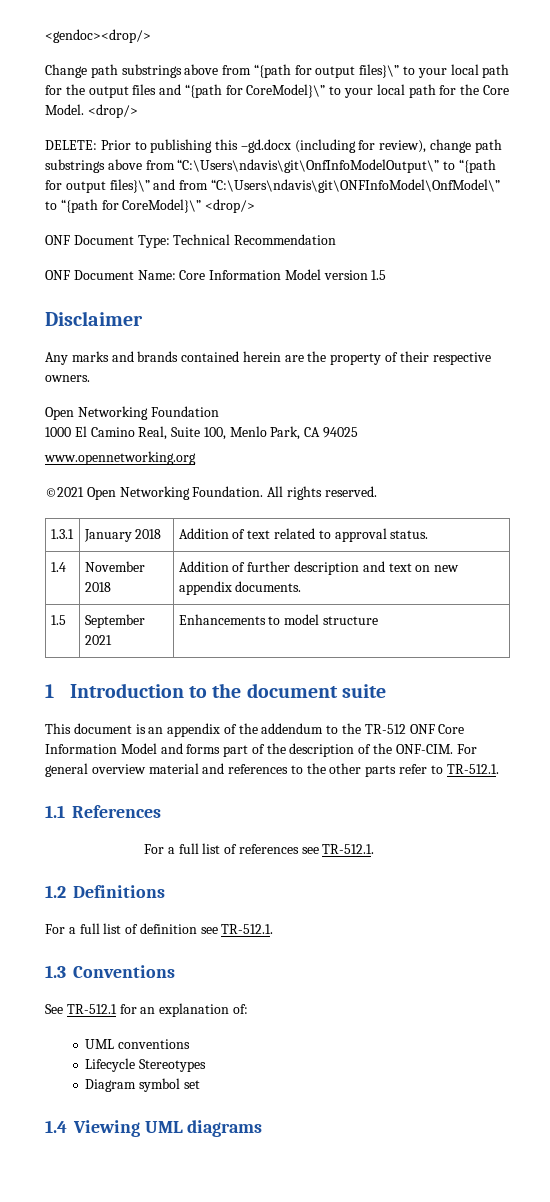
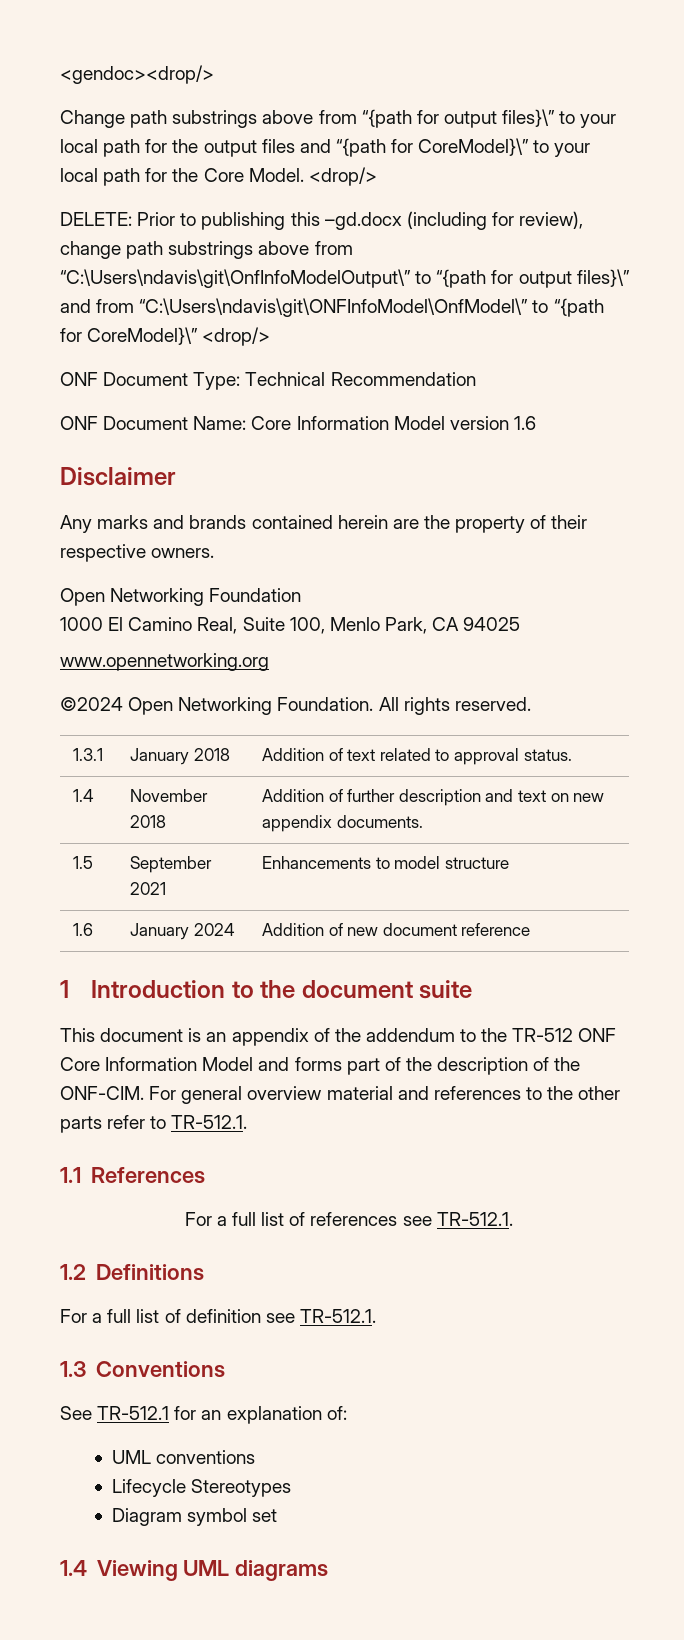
- ONF Document Name: Core Information Model version 1.5
+ ONF Document Name: Core Information Model version 1.6
- ©2021 Open Networking Foundation.
+ ©2024 Open Networking Foundation.
+ 1.6 | January 2024 | Addition of new document reference

